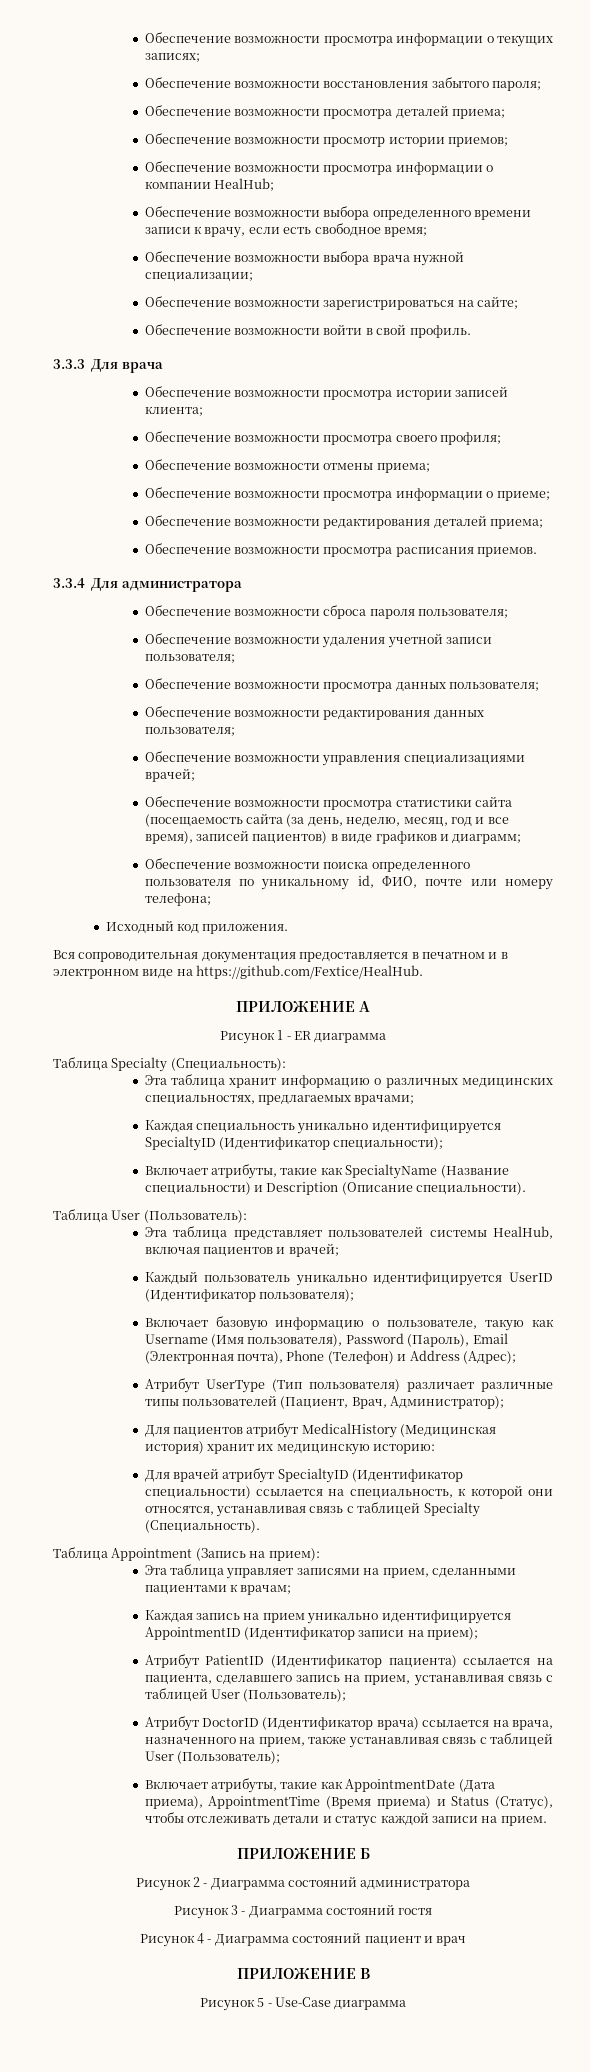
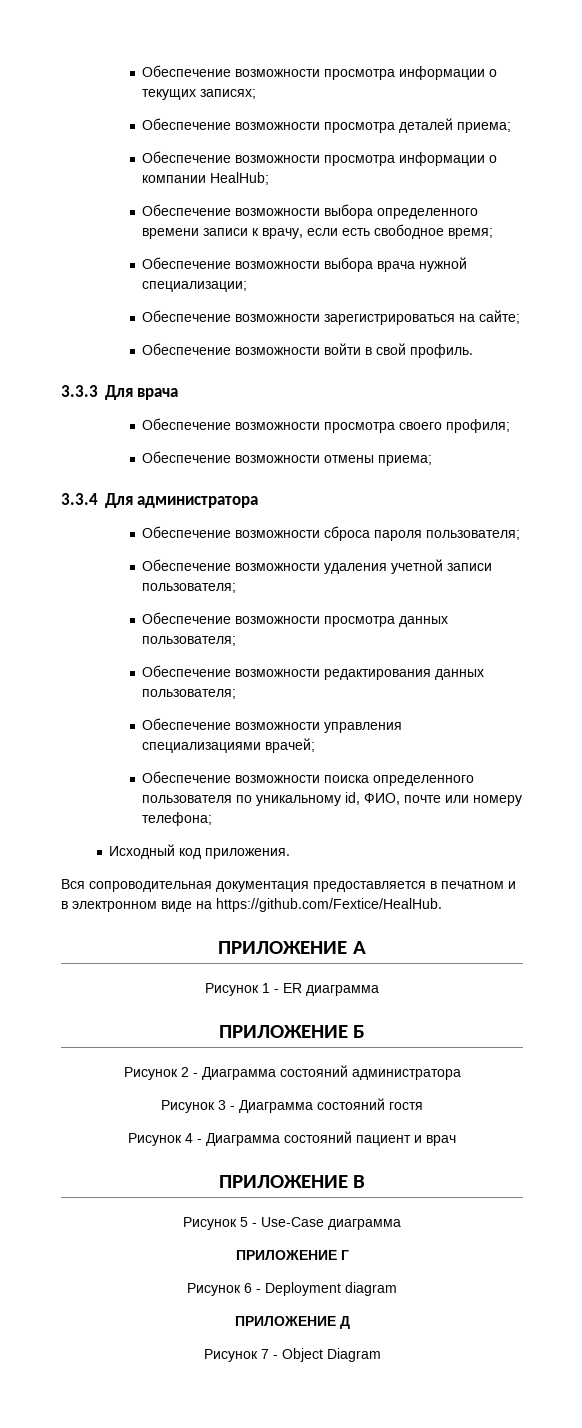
- Обеспечение возможности восстановления забытого пароля;
- Обеспечение возможности просмотр истории приемов;
- Обеспечение возможности просмотра истории записей клиента;
- Обеспечение возможности просмотра информации о приеме;
- Обеспечение возможности редактирования деталей приема;
- Обеспечение возможности просмотра расписания приемов.
- Обеспечение возможности просмотра статистики сайта (посещаемость сайта (за день, неделю, месяц, год и все время), записей пациентов) в виде графиков и диаграмм;
- Таблица Specialty (Специальность):
- Эта таблица хранит информацию о различных медицинских специальностях, предлагаемых врачами;
- Каждая специальность уникально идентифицируется SpecialtyID (Идентификатор специальности);
- Включает атрибуты, такие как SpecialtyName (Название специальности) и Description (Описание специальности).
- Таблица User (Пользователь):
- Эта таблица представляет пользователей системы HealHub, включая пациентов и врачей;
- Каждый пользователь уникально идентифицируется UserID (Идентификатор пользователя);
- Включает базовую информацию о пользователе, такую как Username (Имя пользователя), Password (Пароль), Email (Электронная почта), Phone (Телефон) и Address (Адрес);
- Атрибут UserType (Тип пользователя) различает различные типы пользователей (Пациент, Врач, Администратор);
- Для пациентов атрибут MedicalHistory (Медицинская история) хранит их медицинскую историю:
- Для врачей атрибут SpecialtyID (Идентификатор специальности) ссылается на специальность, к которой они относятся, устанавливая связь с таблицей Specialty (Специальность).
- Таблица Appointment (Запись на прием):
- Эта таблица управляет записями на прием, сделанными пациентами к врачам;
- Каждая запись на прием уникально идентифицируется AppointmentID (Идентификатор записи на прием);
- Атрибут PatientID (Идентификатор пациента) ссылается на пациента, сделавшего запись на прием, устанавливая связь с таблицей User (Пользователь);
- Атрибут DoctorID (Идентификатор врача) ссылается на врача, назначенного на прием, также устанавливая связь с таблицей User (Пользователь);
- Включает атрибуты, такие как AppointmentDate (Дата приема), AppointmentTime (Время приема) и Status (Статус), чтобы отслеживать детали и статус каждой записи на прием.
+ ПРИЛОЖЕНИЕ Г
+ Рисунок 6 - Deployment diagram
+ ПРИЛОЖЕНИЕ Д
+ Рисунок 7 - Object Diagram

